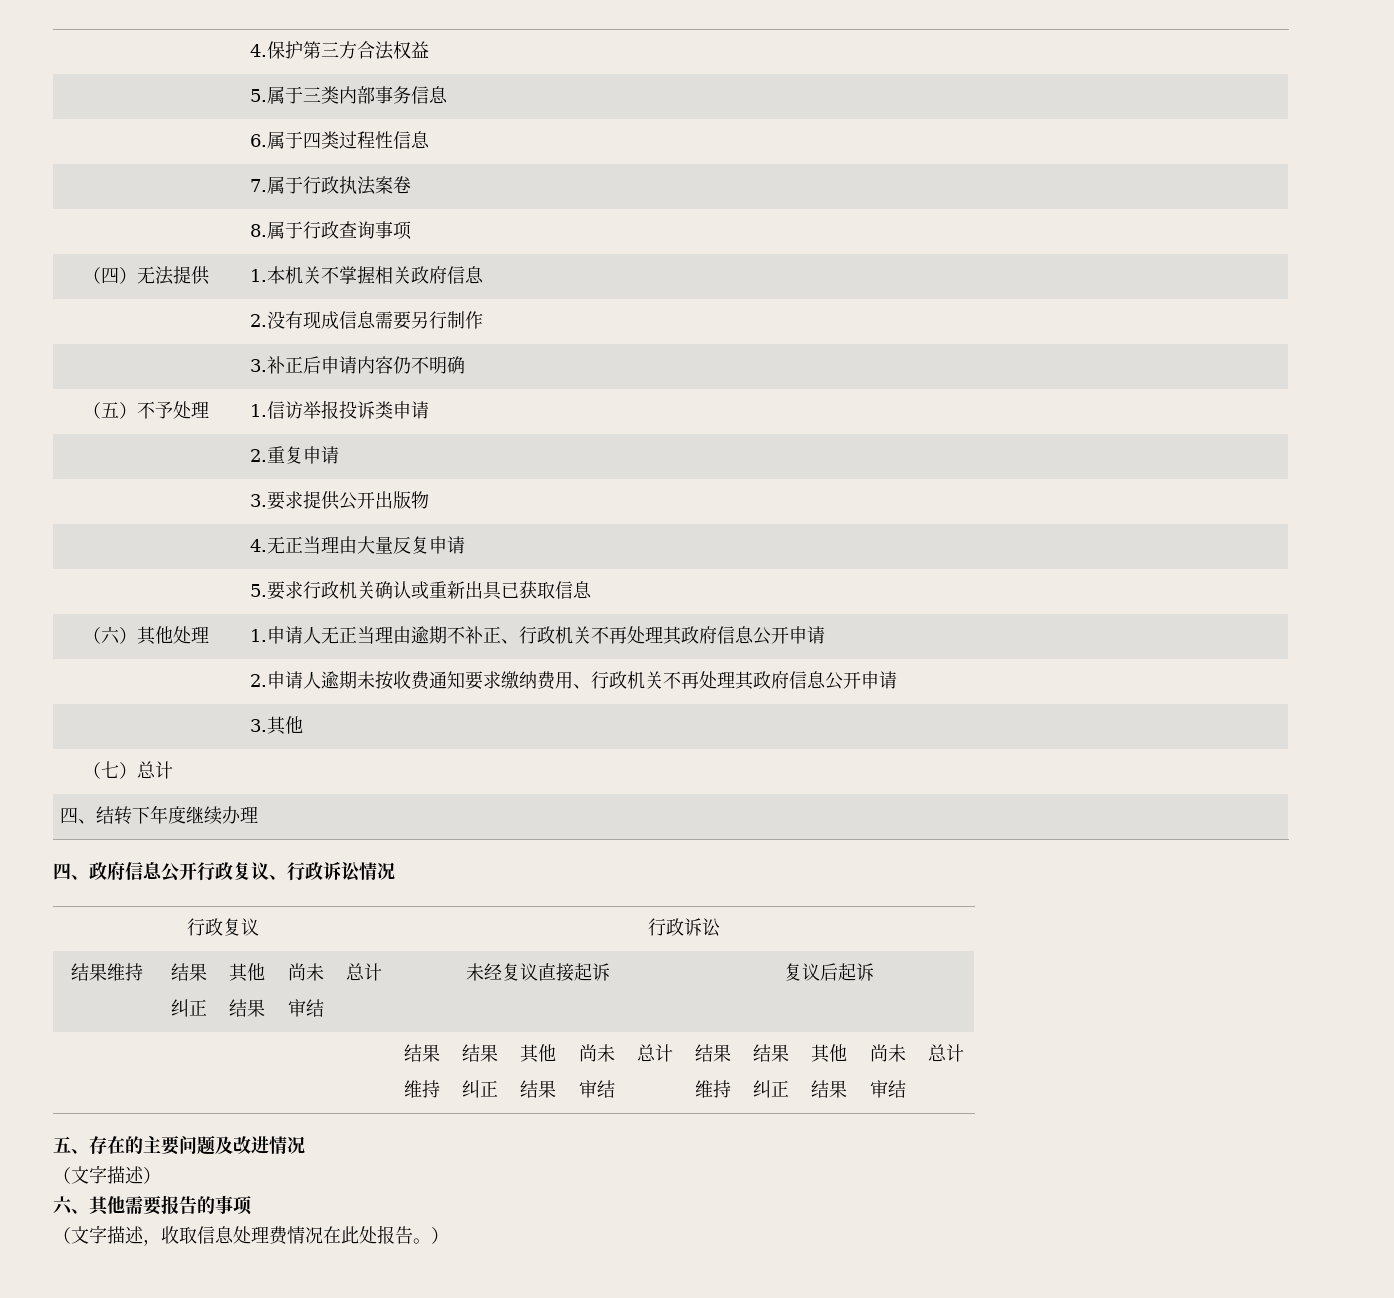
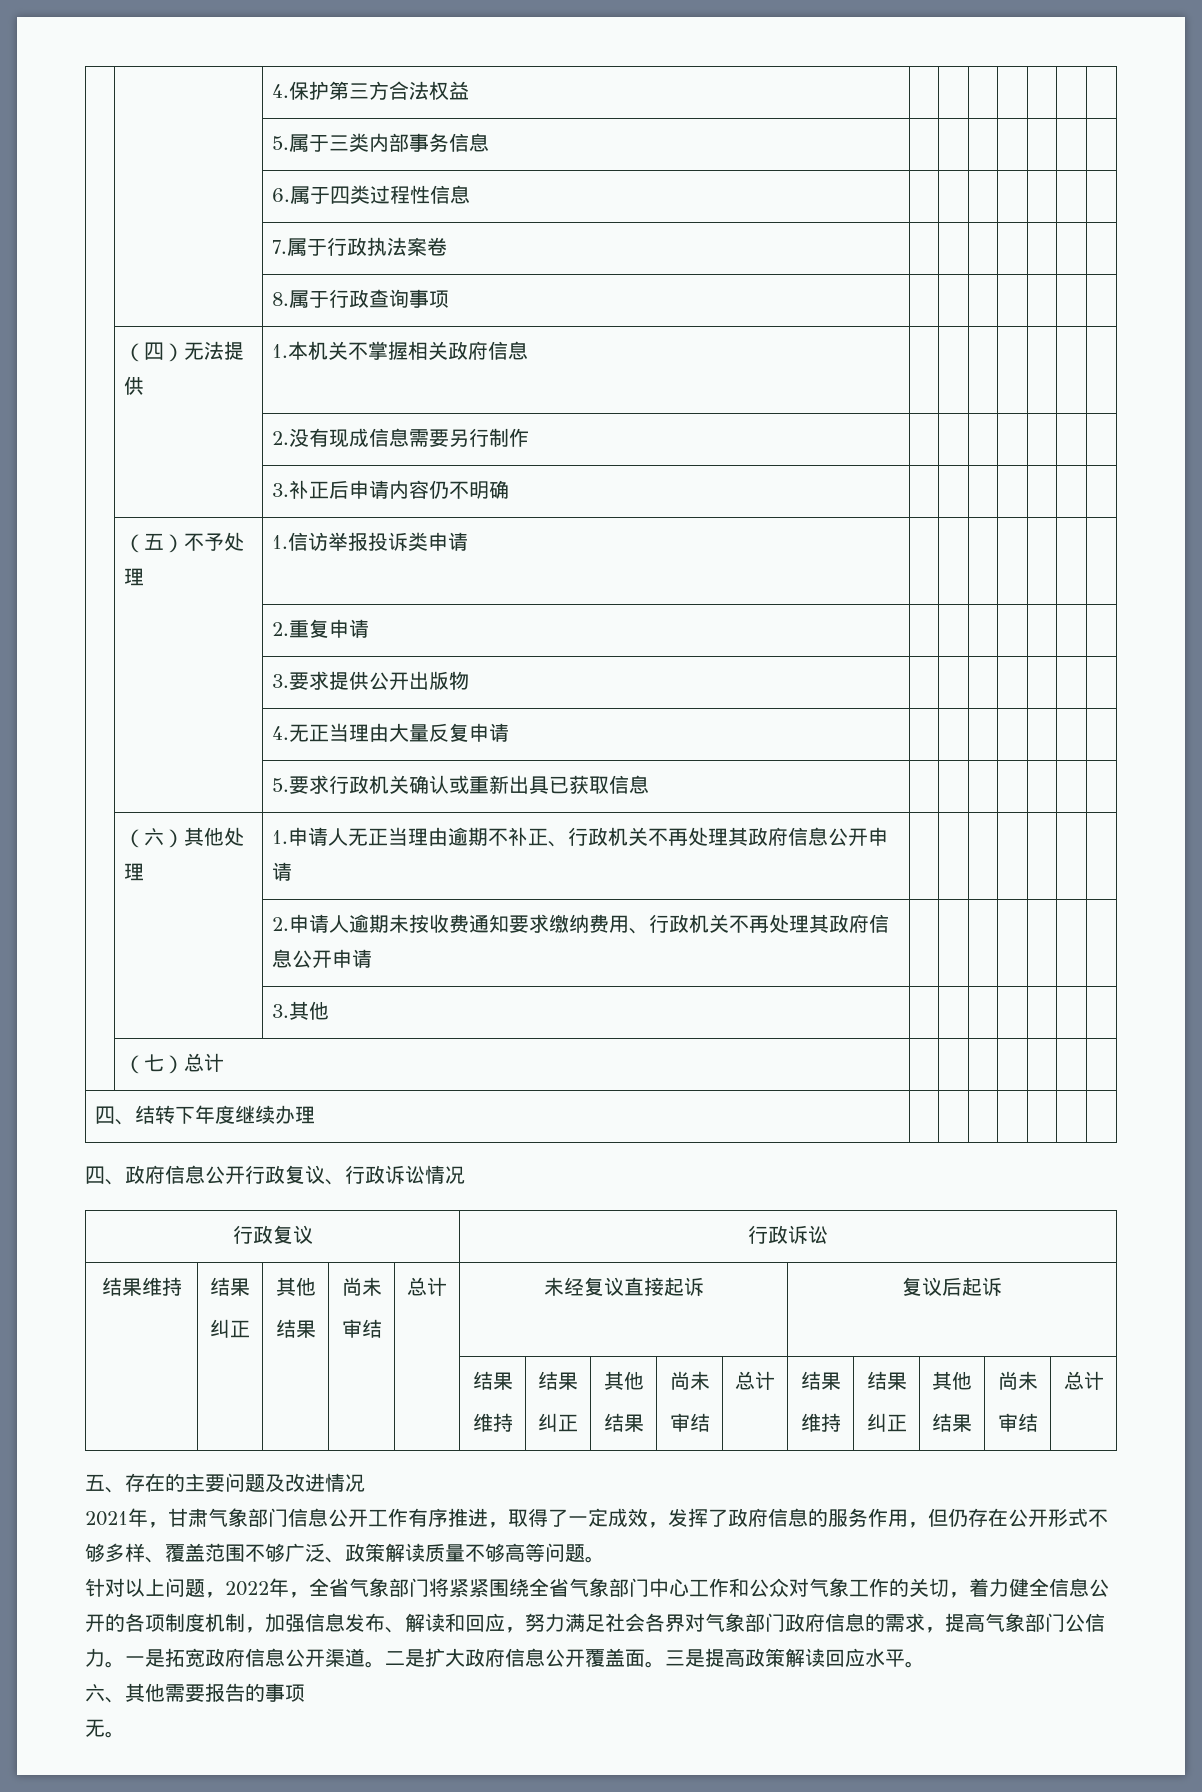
- （文字描述）
+ 2021年，甘肃气象部门信息公开工作有序推进，取得了一定成效，发挥了政府信息的服务作用，但仍存在公开形式不够多样、覆盖范围不够广泛、政策解读质量不够高等问题。
+ 针对以上问题，2022年，全省气象部门将紧紧围绕全省气象部门中心工作和公众对气象工作的关切，着力健全信息公开的各项制度机制，加强信息发布、解读和回应，努力满足社会各界对气象部门政府信息的需求，提高气象部门公信力。一是拓宽政府信息公开渠道。二是扩大政府信息公开覆盖面。三是提高政策解读回应水平。
- （文字描述，收取信息处理费情况在此处报告。）
+ 无。

